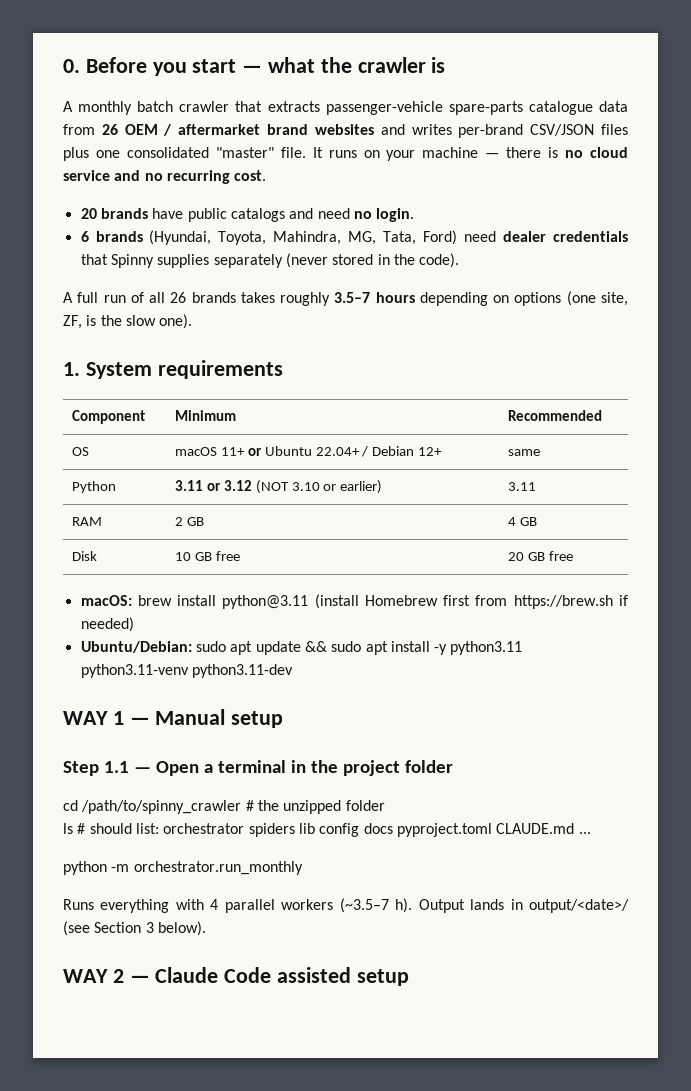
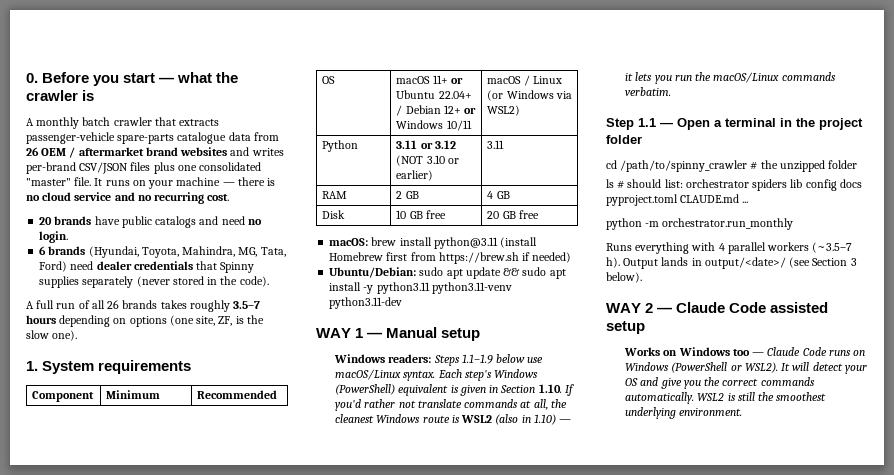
- OS | macOS 11+ or Ubuntu 22.04+ / Debian 12+ | same
+ OS | macOS 11+ or Ubuntu 22.04+ / Debian 12+ or Windows 10/11 | macOS / Linux (or Windows via WSL2)
+ Windows readers: Steps 1.1–1.9 below use macOS/Linux syntax. Each step's Windows (PowerShell) equivalent is given in Section 1.10. If you'd rather not translate commands at all, the cleanest Windows route is WSL2 (also in 1.10) — it lets you run the macOS/Linux commands verbatim.
+ Works on Windows too — Claude Code runs on Windows (PowerShell or WSL2). It will detect your OS and give you the correct commands automatically. WSL2 is still the smoothest underlying environment.

